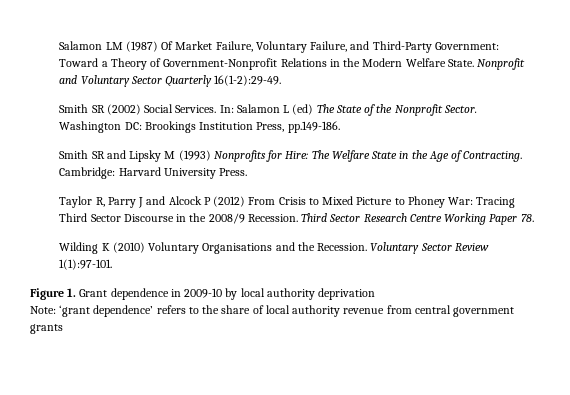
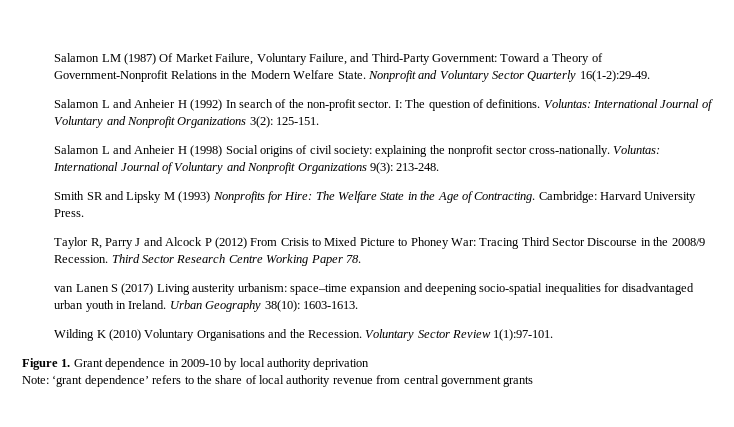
- Smith SR (2002) Social Services. In: Salamon L (ed) The State of the Nonprofit Sector. Washington DC: Brookings Institution Press, pp.149-186.
+ Salamon L and Anheier H (1992) In search of the non-profit sector. I: The question of definitions. Voluntas: International Journal of Voluntary and Nonprofit Organizations 3(2): 125-151.
+ Salamon L and Anheier H (1998) Social origins of civil society: explaining the nonprofit sector cross-nationally. Voluntas: International Journal of Voluntary and Nonprofit Organizations 9(3): 213-248.
+ van Lanen S (2017) Living austerity urbanism: space–time expansion and deepening socio-spatial inequalities for disadvantaged urban youth in Ireland. Urban Geography 38(10): 1603-1613.

